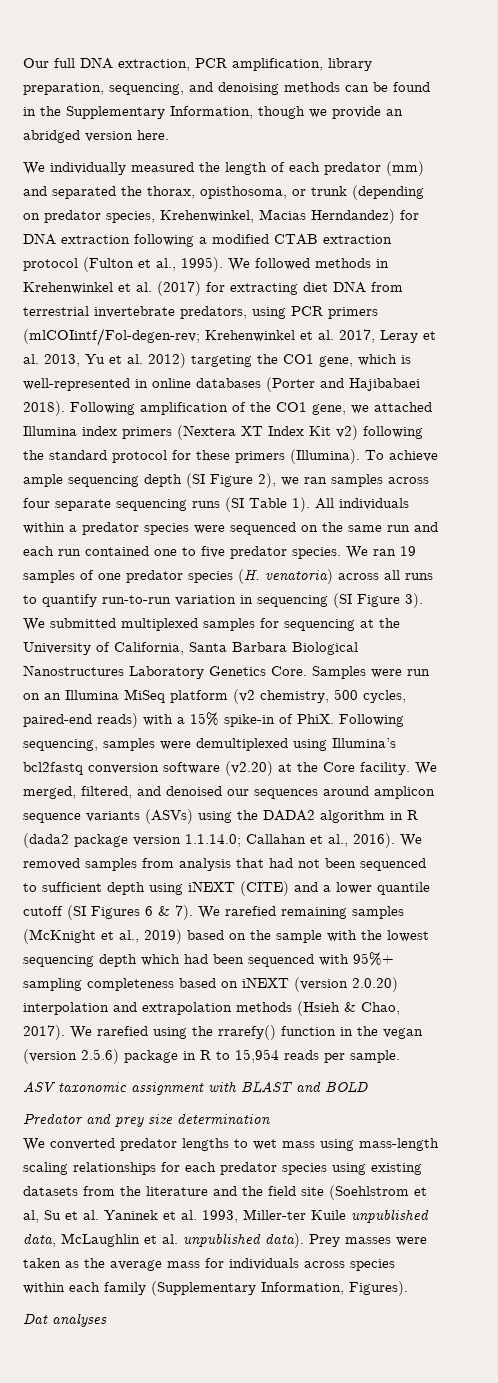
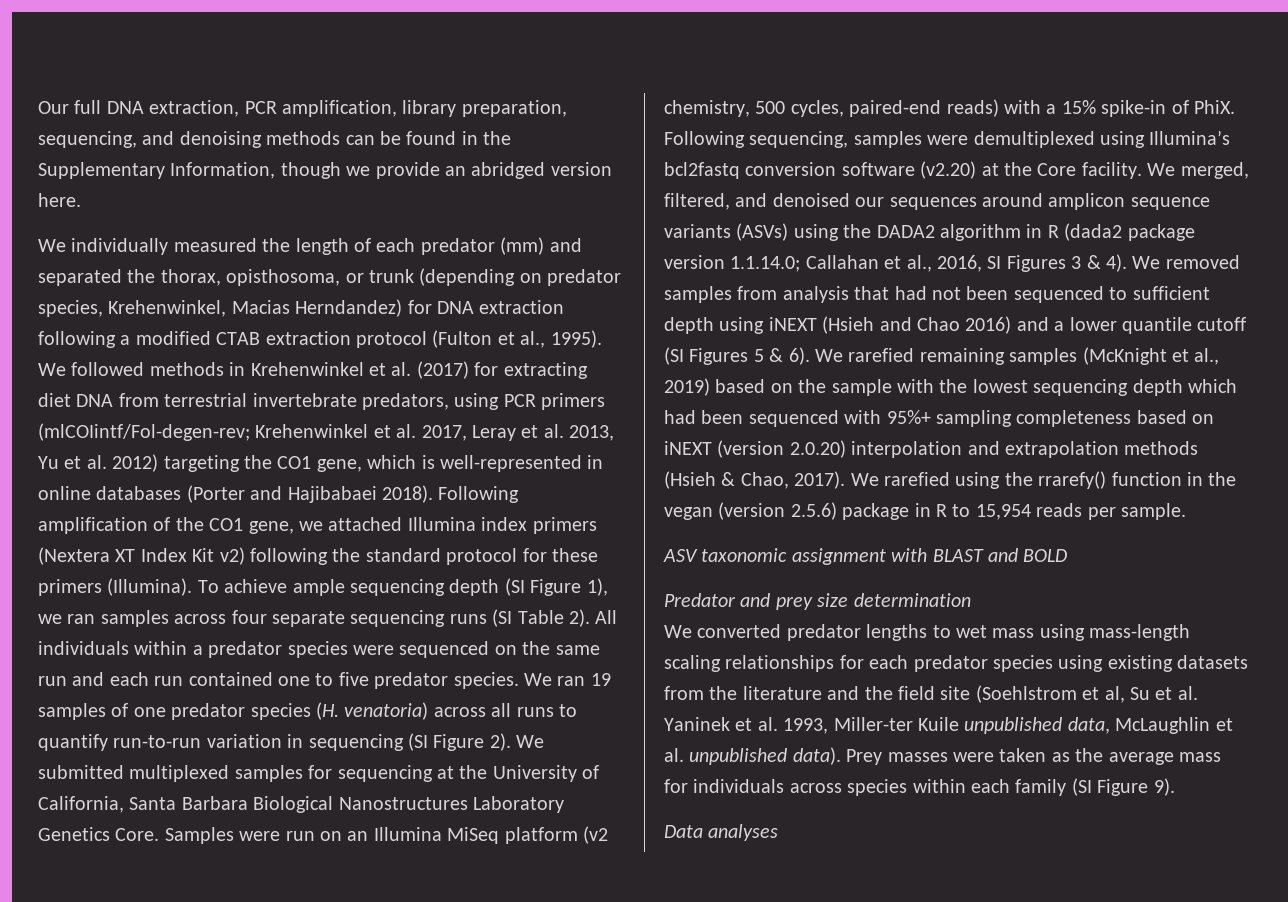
- To achieve ample sequencing depth (SI Figure 2), we ran samples across four separate sequencing runs (SI Table 1).
+ To achieve ample sequencing depth (SI Figure 1), we ran samples across four separate sequencing runs (SI Table 2).
- We ran 19 samples of one predator species (H. venatoria) across all runs to quantify run-to-run variation in sequencing (SI Figure 3).
+ We ran 19 samples of one predator species (H. venatoria) across all runs to quantify run-to-run variation in sequencing (SI Figure 2).
- We merged, filtered, and denoised our sequences around amplicon sequence variants (ASVs) using the DADA2 algorithm in R (dada2 package version 1.1.14.0; Callahan et al., 2016).
+ We merged, filtered, and denoised our sequences around amplicon sequence variants (ASVs) using the DADA2 algorithm in R (dada2 package version 1.1.14.0; Callahan et al., 2016, SI Figures 3 & 4).
- We removed samples from analysis that had not been sequenced to sufficient depth using iNEXT (CITE) and a lower quantile cutoff (SI Figures 6 & 7).
+ We removed samples from analysis that had not been sequenced to sufficient depth using iNEXT (Hsieh and Chao 2016) and a lower quantile cutoff (SI Figures 5 & 6).
- Prey masses were taken as the average mass for individuals across species within each family (Supplementary Information, Figures).
- Dat analyses
+ Prey masses were taken as the average mass for individuals across species within each family (SI Figure 9).
+ Data analyses

